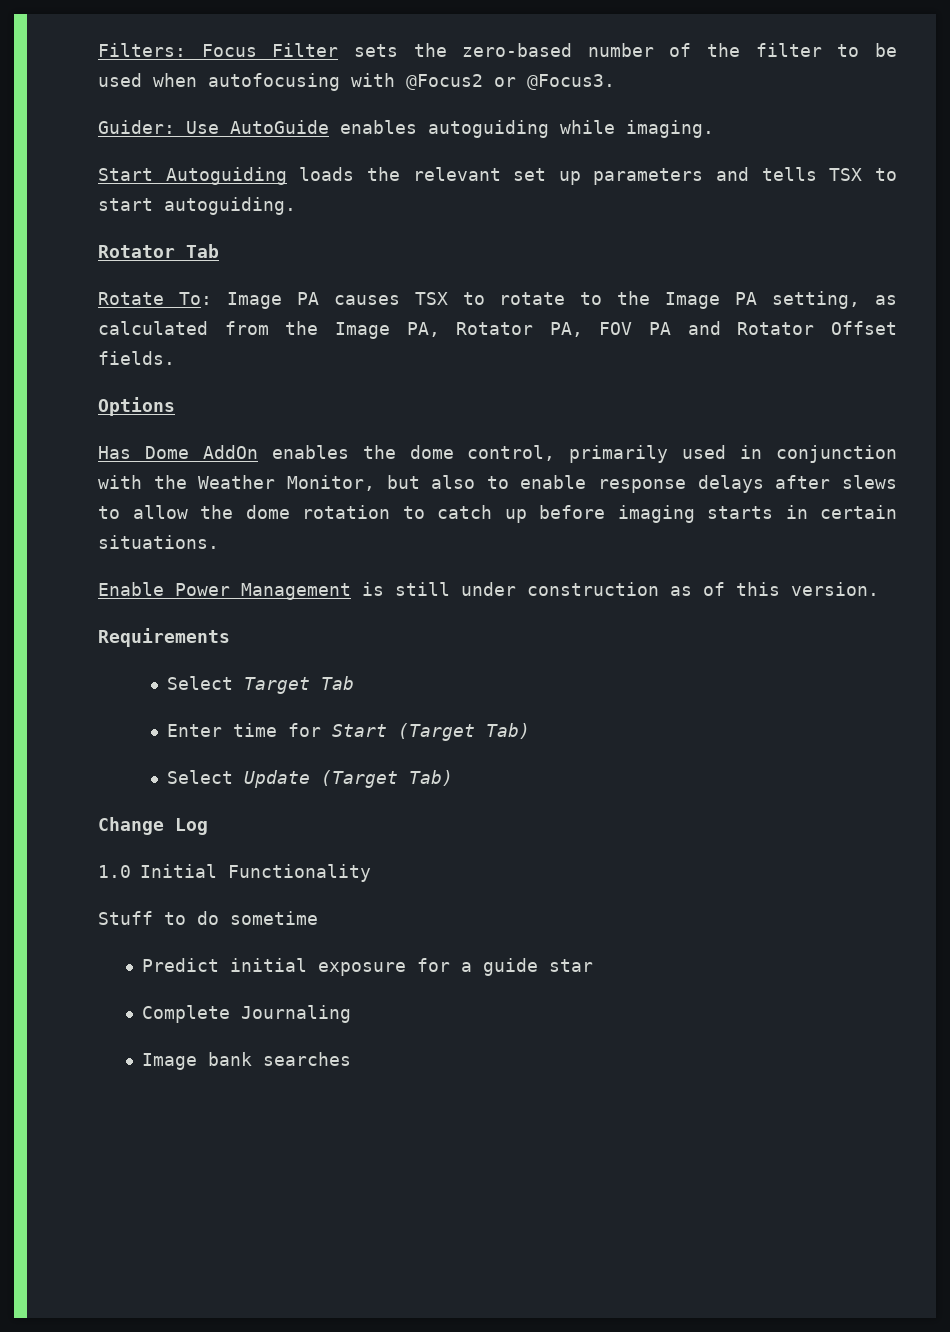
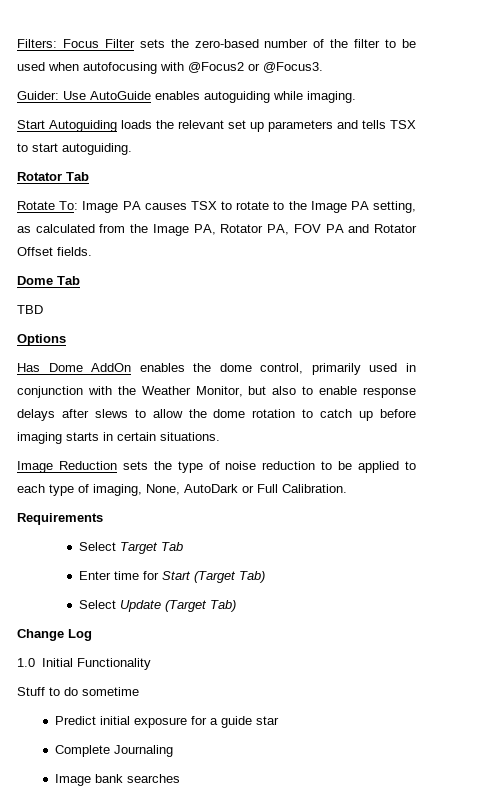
+ Dome Tab
+ TBD
- Enable Power Management is still under construction as of this version.
+ Image Reduction sets the type of noise reduction to be applied to each type of imaging, None, AutoDark or Full Calibration.

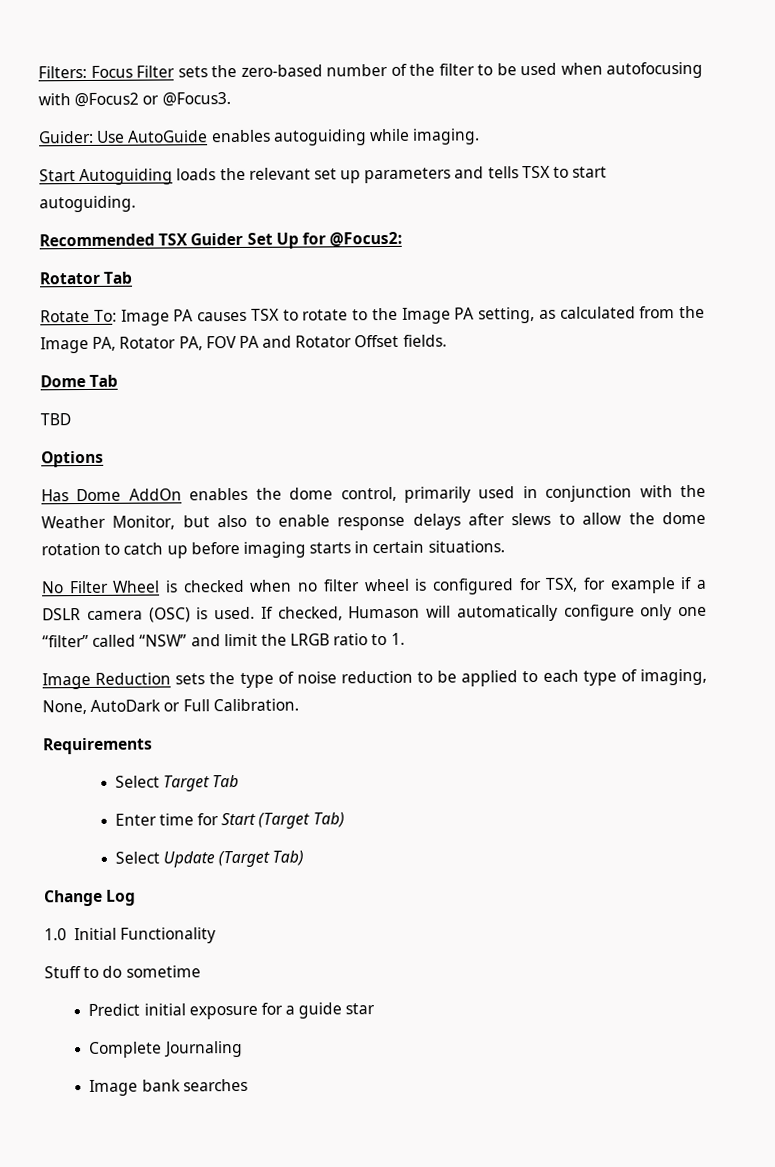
+ Recommended TSX Guider Set Up for @Focus2:
+ No Filter Wheel is checked when no filter wheel is configured for TSX, for example if a DSLR camera (OSC) is used. If checked, Humason will automatically configure only one “filter” called “NSW” and limit the LRGB ratio to 1.

